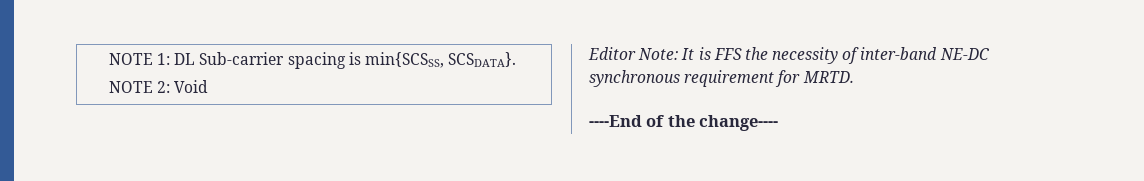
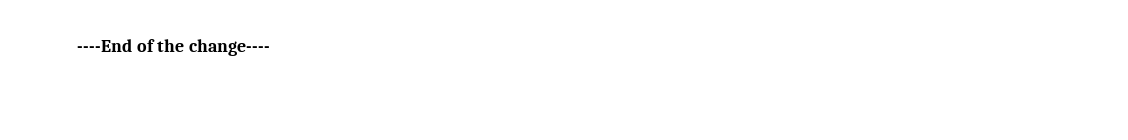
- NOTE 1: DL Sub-carrier spacing is min{SCSSS, SCSDATA}.
- NOTE 2: Void
- Editor Note: It is FFS the necessity of inter-band NE-DC synchronous requirement for MRTD.

